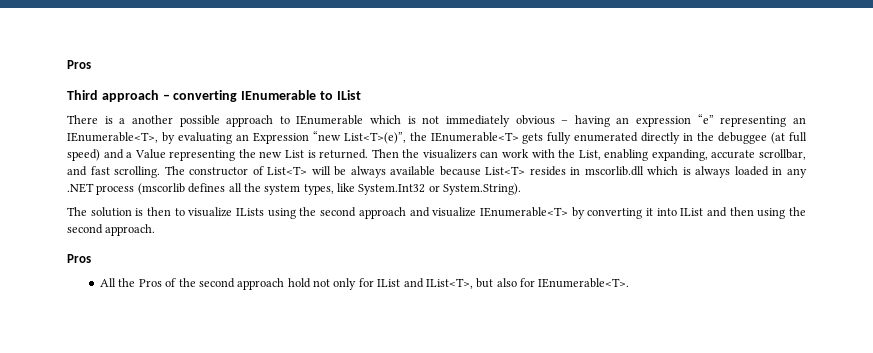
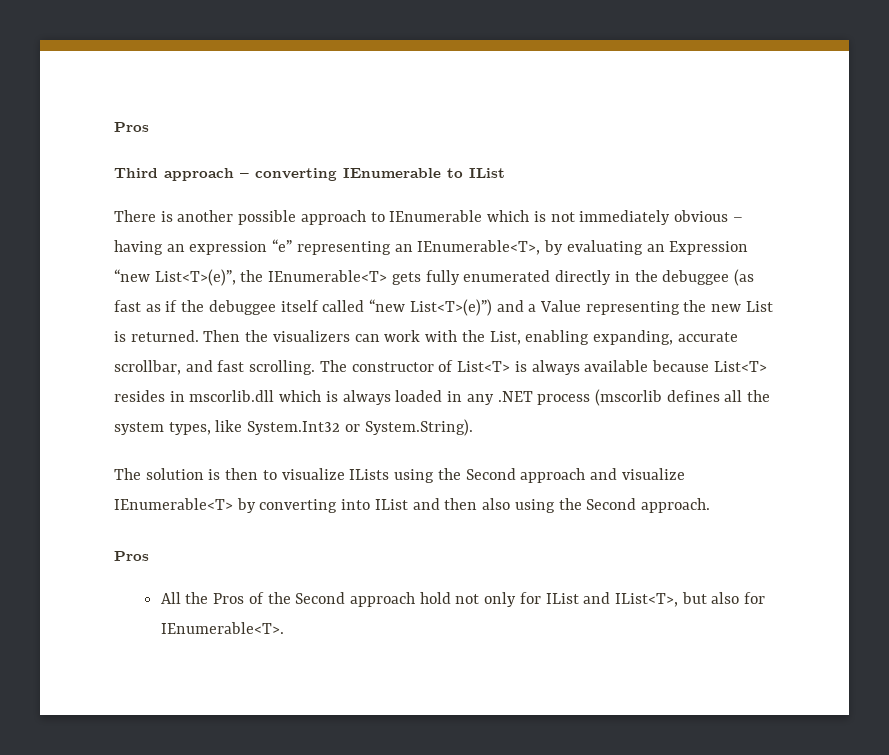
- There is a another possible approach to IEnumerable which is not immediately obvious – having an expression “e” representing an IEnumerable<T>, by evaluating an Expression “new List<T>(e)”, the IEnumerable<T> gets fully enumerated directly in the debuggee (at full speed) and a Value representing the new List is returned.
+ There is another possible approach to IEnumerable which is not immediately obvious – having an expression “e” representing an IEnumerable<T>, by evaluating an Expression “new List<T>(e)”, the IEnumerable<T> gets fully enumerated directly in the debuggee (as fast as if the debuggee itself called “new List<T>(e)”) and a Value representing the new List is returned.
- The constructor of List<T> will be always available because List<T> resides in mscorlib.dll which is always loaded in any .NET process (mscorlib defines all the system types, like System.Int32 or System.String).
+ The constructor of List<T> is always available because List<T> resides in mscorlib.dll which is always loaded in any .NET process (mscorlib defines all the system types, like System.Int32 or System.String).
- The solution is then to visualize ILists using the second approach and visualize IEnumerable<T> by converting it into IList and then using the second approach.
+ The solution is then to visualize ILists using the Second approach and visualize IEnumerable<T> by converting into IList and then also using the Second approach.
- All the Pros of the second approach hold not only for IList and IList<T>, but also for IEnumerable<T>.
+ All the Pros of the Second approach hold not only for IList and IList<T>, but also for IEnumerable<T>.

